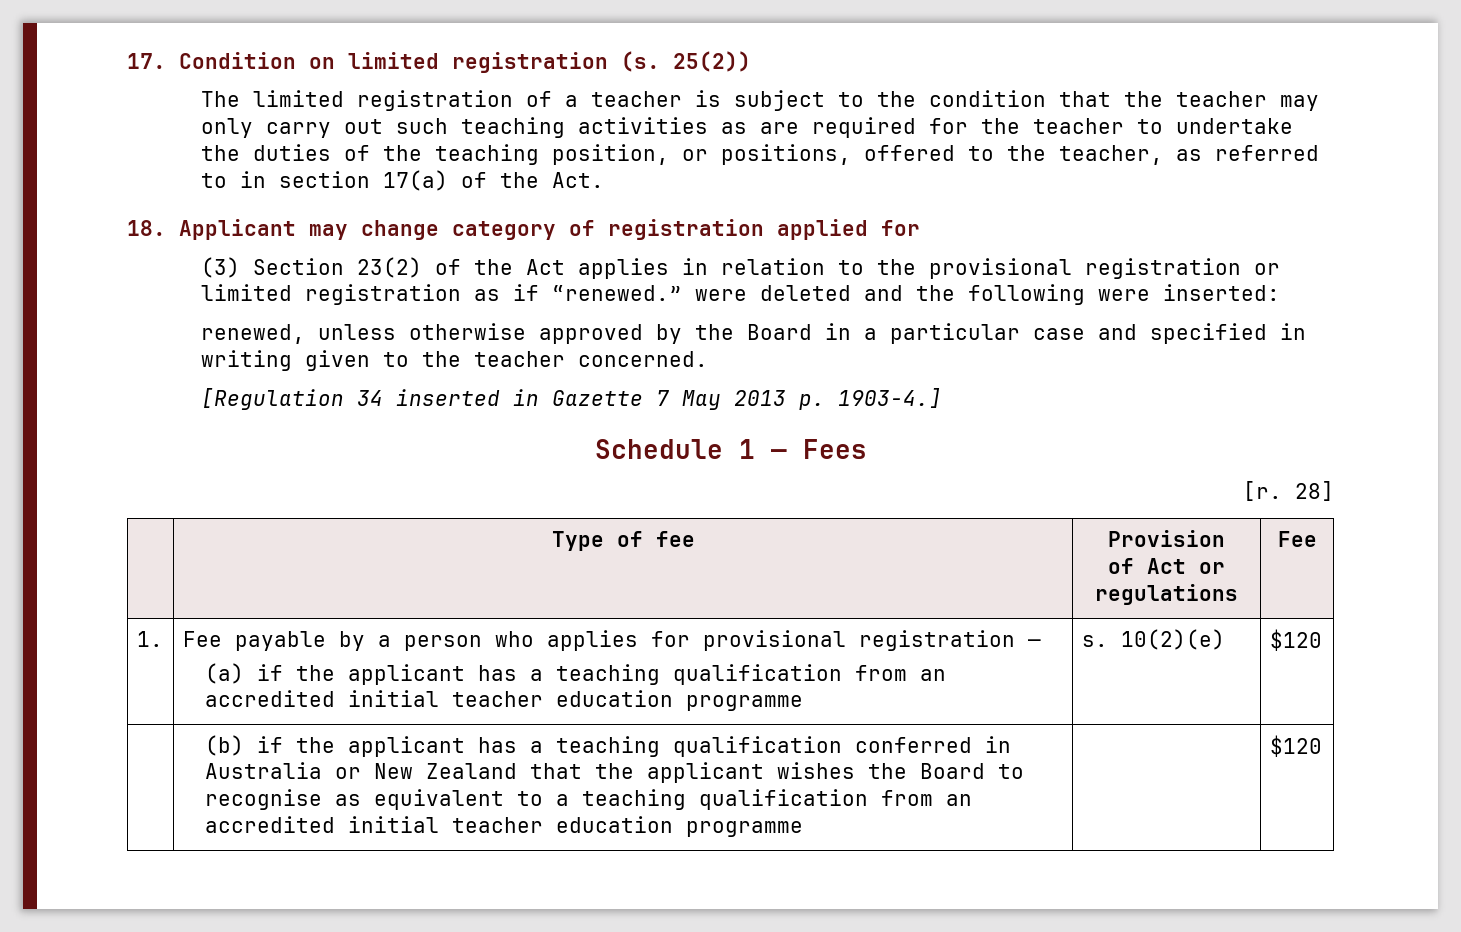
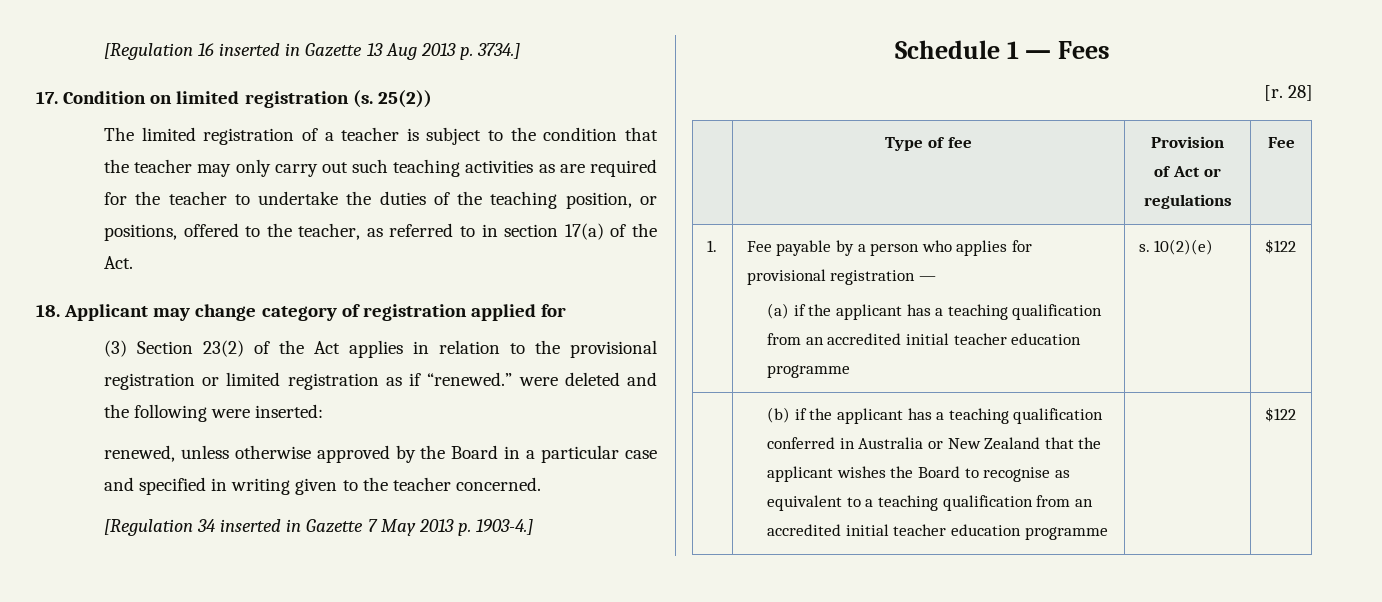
+ [Regulation 16 inserted in Gazette 13 Aug 2013 p. 3734.]
  1. | Fee payable by a person who applies for provisional registration —
- (a) if the applicant has a teaching qualification from an accredited initial teacher education programme | s. 10(2)(e) | $120
+ (a) if the applicant has a teaching qualification from an accredited initial teacher education programme | s. 10(2)(e) | $122
- | (b) if the applicant has a teaching qualification conferred in Australia or New Zealand that the applicant wishes the Board to recognise as equivalent to a teaching qualification from an accredited initial teacher education programme | | $120
+ | (b) if the applicant has a teaching qualification conferred in Australia or New Zealand that the applicant wishes the Board to recognise as equivalent to a teaching qualification from an accredited initial teacher education programme | | $122

